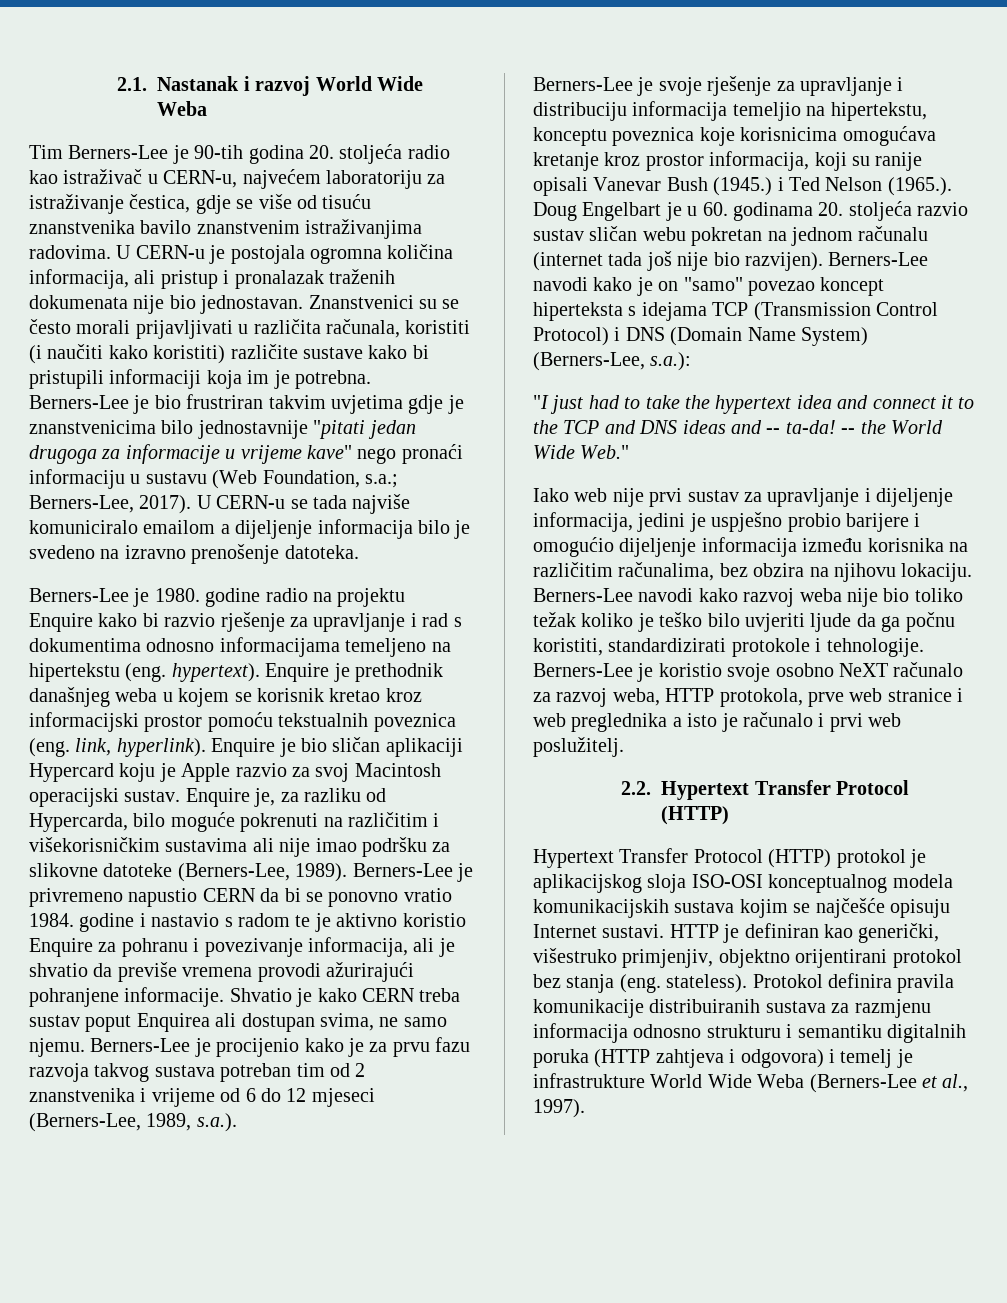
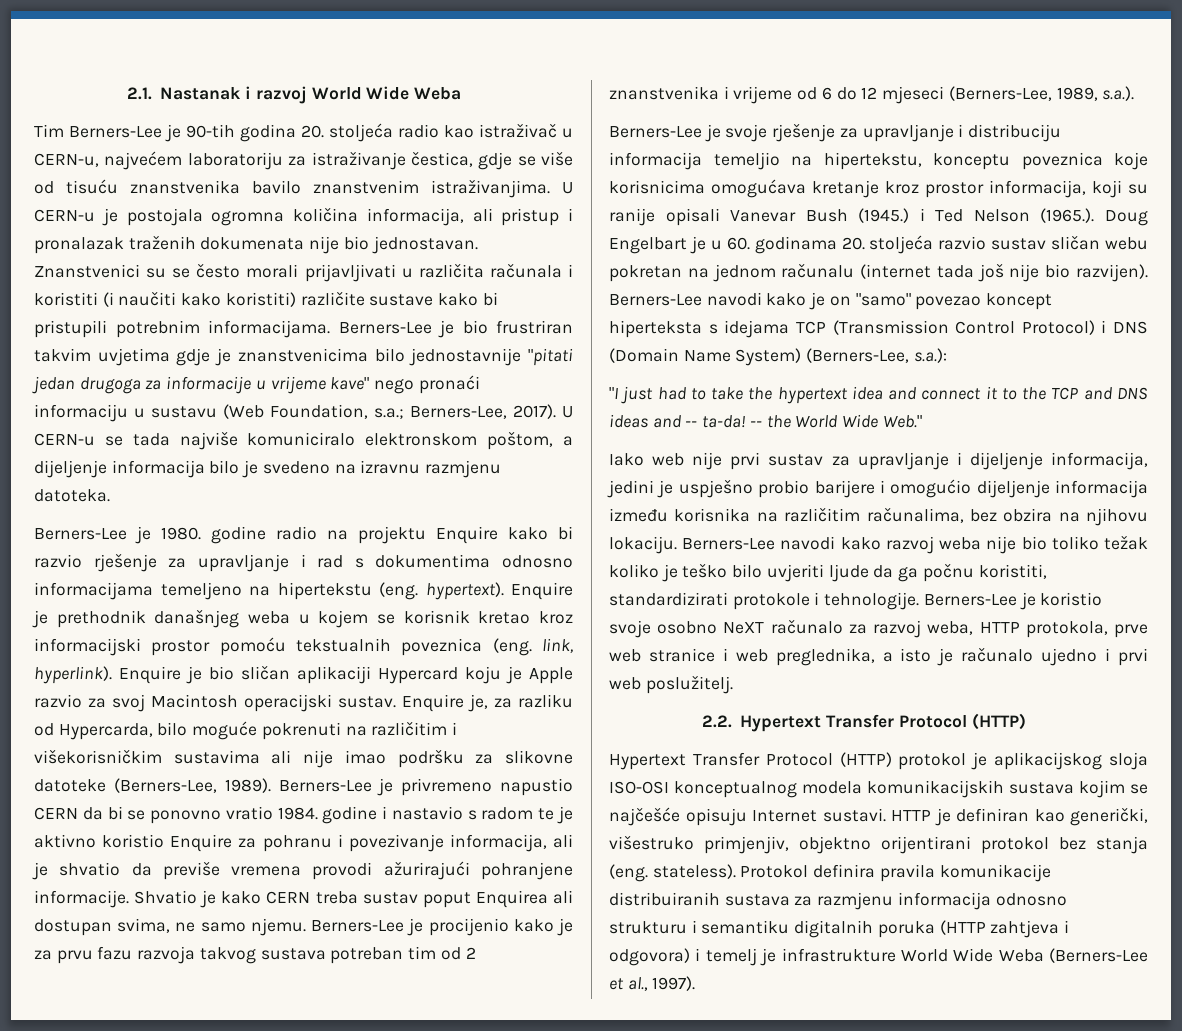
- Tim Berners-Lee je 90-tih godina 20. stoljeća radio kao istraživač u CERN-u, najvećem laboratoriju za istraživanje čestica, gdje se više od tisuću znanstvenika bavilo znanstvenim istraživanjima radovima.
+ Tim Berners-Lee je 90-tih godina 20. stoljeća radio kao istraživač u CERN-u, najvećem laboratoriju za istraživanje čestica, gdje se više od tisuću znanstvenika bavilo znanstvenim istraživanjima.
- Znanstvenici su se često morali prijavljivati u različita računala, koristiti (i naučiti kako koristiti) različite sustave kako bi pristupili informaciji koja im je potrebna.
+ Znanstvenici su se često morali prijavljivati u različita računala i koristiti (i naučiti kako koristiti) različite sustave kako bi pristupili potrebnim informacijama.
- U CERN-u se tada najviše komuniciralo emailom a dijeljenje informacija bilo je svedeno na izravno prenošenje datoteka.
+ U CERN-u se tada najviše komuniciralo elektronskom poštom, a dijeljenje informacija bilo je svedeno na izravnu razmjenu datoteka.
- Berners-Lee je koristio svoje osobno NeXT računalo za razvoj weba, HTTP protokola, prve web stranice i web preglednika a isto je računalo i prvi web poslužitelj.
+ Berners-Lee je koristio svoje osobno NeXT računalo za razvoj weba, HTTP protokola, prve web stranice i web preglednika, a isto je računalo ujedno i prvi web poslužitelj.

